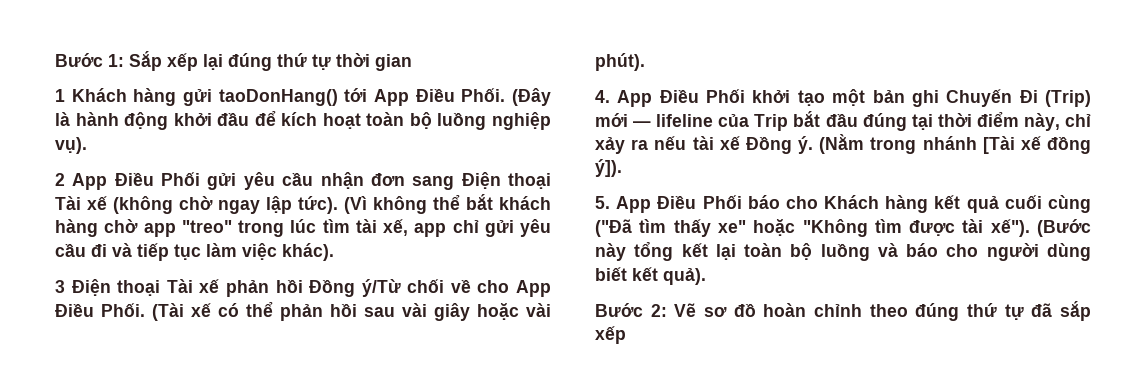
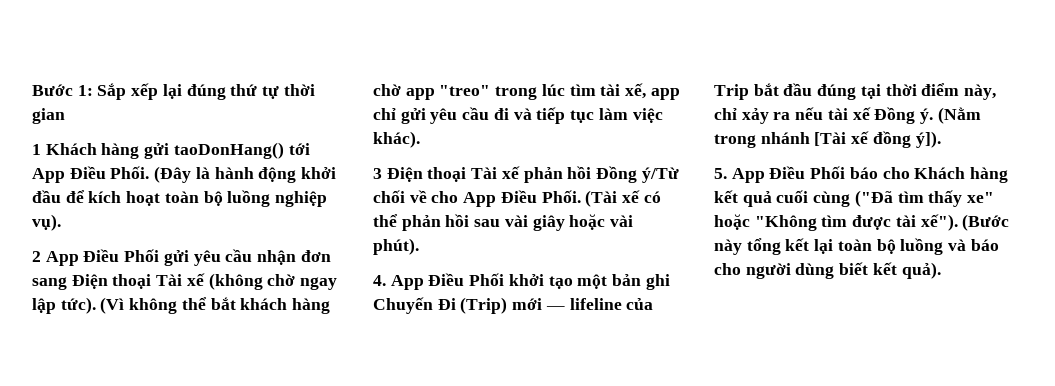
- Bước 2: Vẽ sơ đồ hoàn chỉnh theo đúng thứ tự đã sắp xếp

